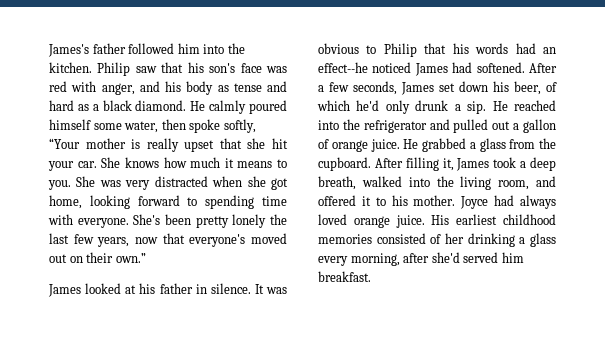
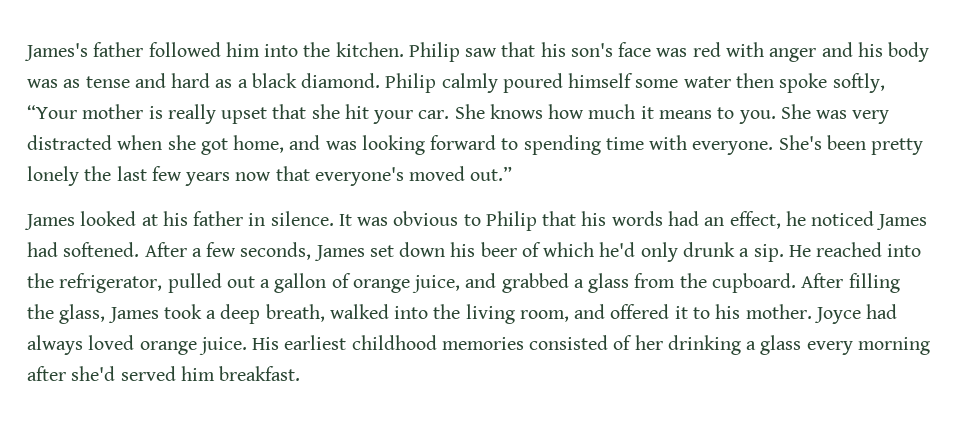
- Philip saw that his son's face was red with anger, and his body as tense and hard as a black diamond.
+ Philip saw that his son's face was red with anger and his body was as tense and hard as a black diamond.
- He calmly poured himself some water, then spoke softly, “Your mother is really upset that she hit your car.
+ Philip calmly poured himself some water then spoke softly, “Your mother is really upset that she hit your car.
- She was very distracted when she got home, looking forward to spending time with everyone.
+ She was very distracted when she got home, and was looking forward to spending time with everyone.
- She's been pretty lonely the last few years, now that everyone's moved out on their own.”
+ She's been pretty lonely the last few years now that everyone's moved out.”
- It was obvious to Philip that his words had an effect--he noticed James had softened.
+ It was obvious to Philip that his words had an effect, he noticed James had softened.
- After a few seconds, James set down his beer, of which he'd only drunk a sip.
+ After a few seconds, James set down his beer of which he'd only drunk a sip.
- He reached into the refrigerator and pulled out a gallon of orange juice. He grabbed a glass from the cupboard.
+ He reached into the refrigerator, pulled out a gallon of orange juice, and grabbed a glass from the cupboard.
- After filling it, James took a deep breath, walked into the living room, and offered it to his mother.
+ After filling the glass, James took a deep breath, walked into the living room, and offered it to his mother.
- His earliest childhood memories consisted of her drinking a glass every morning, after she'd served him breakfast.
+ His earliest childhood memories consisted of her drinking a glass every morning after she'd served him breakfast.

